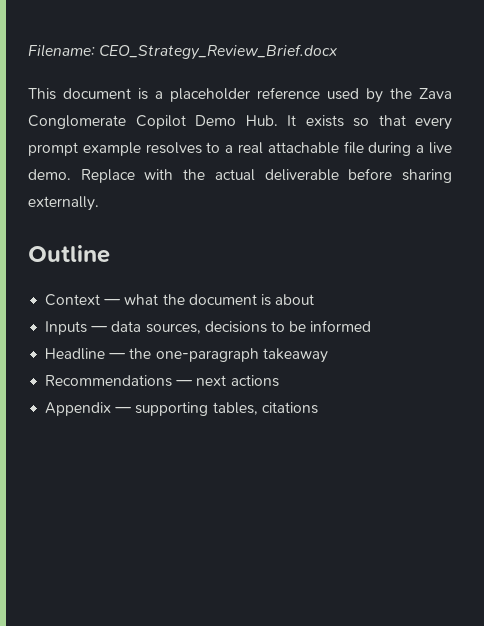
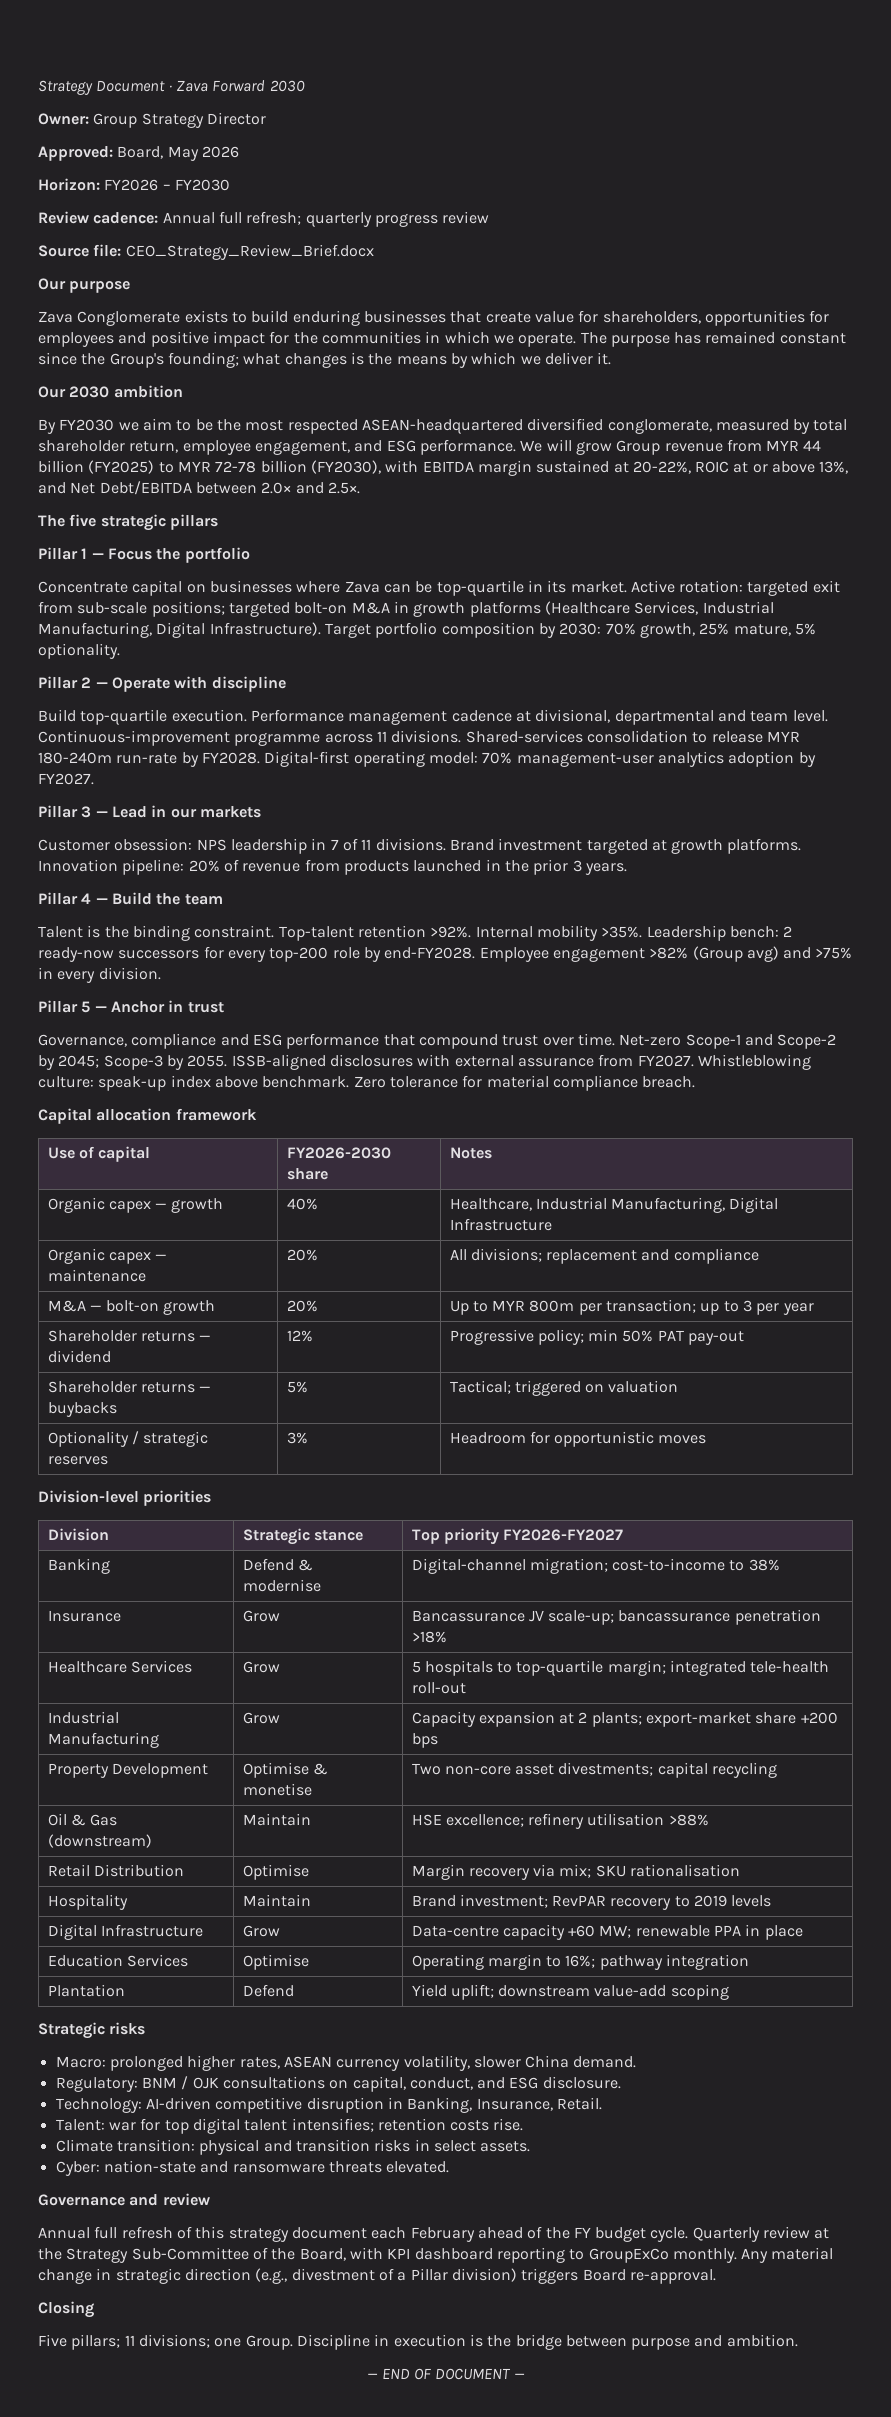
- Filename: CEO_Strategy_Review_Brief.docx
- This document is a placeholder reference used by the Zava Conglomerate Copilot Demo Hub. It exists so that every prompt example resolves to a real attachable file during a live demo. Replace with the actual deliverable before sharing externally.
- Outline
- Context — what the document is about
- Inputs — data sources, decisions to be informed
- Headline — the one-paragraph takeaway
- Recommendations — next actions
- Appendix — supporting tables, citations
+ Strategy Document · Zava Forward 2030
+ Owner: Group Strategy Director
+ Approved: Board, May 2026
+ Horizon: FY2026 – FY2030
+ Review cadence: Annual full refresh; quarterly progress review
+ Source file: CEO_Strategy_Review_Brief.docx
+ Our purpose
+ Zava Conglomerate exists to build enduring businesses that create value for shareholders, opportunities for employees and positive impact for the communities in which we operate. The purpose has remained constant since the Group's founding; what changes is the means by which we deliver it.
+ Our 2030 ambition
+ By FY2030 we aim to be the most respected ASEAN-headquartered diversified conglomerate, measured by total shareholder return, employee engagement, and ESG performance. We will grow Group revenue from MYR 44 billion (FY2025) to MYR 72-78 billion (FY2030), with EBITDA margin sustained at 20-22%, ROIC at or above 13%, and Net Debt/EBITDA between 2.0× and 2.5×.
+ The five strategic pillars
+ Pillar 1 — Focus the portfolio
+ Concentrate capital on businesses where Zava can be top-quartile in its market. Active rotation: targeted exit from sub-scale positions; targeted bolt-on M&A in growth platforms (Healthcare Services, Industrial Manufacturing, Digital Infrastructure). Target portfolio composition by 2030: 70% growth, 25% mature, 5% optionality.
+ Pillar 2 — Operate with discipline
+ Build top-quartile execution. Performance management cadence at divisional, departmental and team level. Continuous-improvement programme across 11 divisions. Shared-services consolidation to release MYR 180-240m run-rate by FY2028. Digital-first operating model: 70% management-user analytics adoption by FY2027.
+ Pillar 3 — Lead in our markets
+ Customer obsession: NPS leadership in 7 of 11 divisions. Brand investment targeted at growth platforms. Innovation pipeline: 20% of revenue from products launched in the prior 3 years.
+ Pillar 4 — Build the team
+ Talent is the binding constraint. Top-talent retention >92%. Internal mobility >35%. Leadership bench: 2 ready-now successors for every top-200 role by end-FY2028. Employee engagement >82% (Group avg) and >75% in every division.
+ Pillar 5 — Anchor in trust
+ Governance, compliance and ESG performance that compound trust over time. Net-zero Scope-1 and Scope-2 by 2045; Scope-3 by 2055. ISSB-aligned disclosures with external assurance from FY2027. Whistleblowing culture: speak-up index above benchmark. Zero tolerance for material compliance breach.
+ Capital allocation framework
+ Use of capital | FY2026-2030 share | Notes
+ Organic capex — growth | 40% | Healthcare, Industrial Manufacturing, Digital Infrastructure
+ Organic capex — maintenance | 20% | All divisions; replacement and compliance
+ M&A — bolt-on growth | 20% | Up to MYR 800m per transaction; up to 3 per year
+ Shareholder returns — dividend | 12% | Progressive policy; min 50% PAT pay-out
+ Shareholder returns — buybacks | 5% | Tactical; triggered on valuation
+ Optionality / strategic reserves | 3% | Headroom for opportunistic moves
+ Division-level priorities
+ Division | Strategic stance | Top priority FY2026-FY2027
+ Banking | Defend & modernise | Digital-channel migration; cost-to-income to 38%
+ Insurance | Grow | Bancassurance JV scale-up; bancassurance penetration >18%
+ Healthcare Services | Grow | 5 hospitals to top-quartile margin; integrated tele-health roll-out
+ Industrial Manufacturing | Grow | Capacity expansion at 2 plants; export-market share +200 bps
+ Property Development | Optimise & monetise | Two non-core asset divestments; capital recycling
+ Oil & Gas (downstream) | Maintain | HSE excellence; refinery utilisation >88%
+ Retail Distribution | Optimise | Margin recovery via mix; SKU rationalisation
+ Hospitality | Maintain | Brand investment; RevPAR recovery to 2019 levels
+ Digital Infrastructure | Grow | Data-centre capacity +60 MW; renewable PPA in place
+ Education Services | Optimise | Operating margin to 16%; pathway integration
+ Plantation | Defend | Yield uplift; downstream value-add scoping
+ Strategic risks
+ Macro: prolonged higher rates, ASEAN currency volatility, slower China demand.
+ Regulatory: BNM / OJK consultations on capital, conduct, and ESG disclosure.
+ Technology: AI-driven competitive disruption in Banking, Insurance, Retail.
+ Talent: war for top digital talent intensifies; retention costs rise.
+ Climate transition: physical and transition risks in select assets.
+ Cyber: nation-state and ransomware threats elevated.
+ Governance and review
+ Annual full refresh of this strategy document each February ahead of the FY budget cycle. Quarterly review at the Strategy Sub-Committee of the Board, with KPI dashboard reporting to GroupExCo monthly. Any material change in strategic direction (e.g., divestment of a Pillar division) triggers Board re-approval.
+ Closing
+ Five pillars; 11 divisions; one Group. Discipline in execution is the bridge between purpose and ambition.
+ — END OF DOCUMENT —

